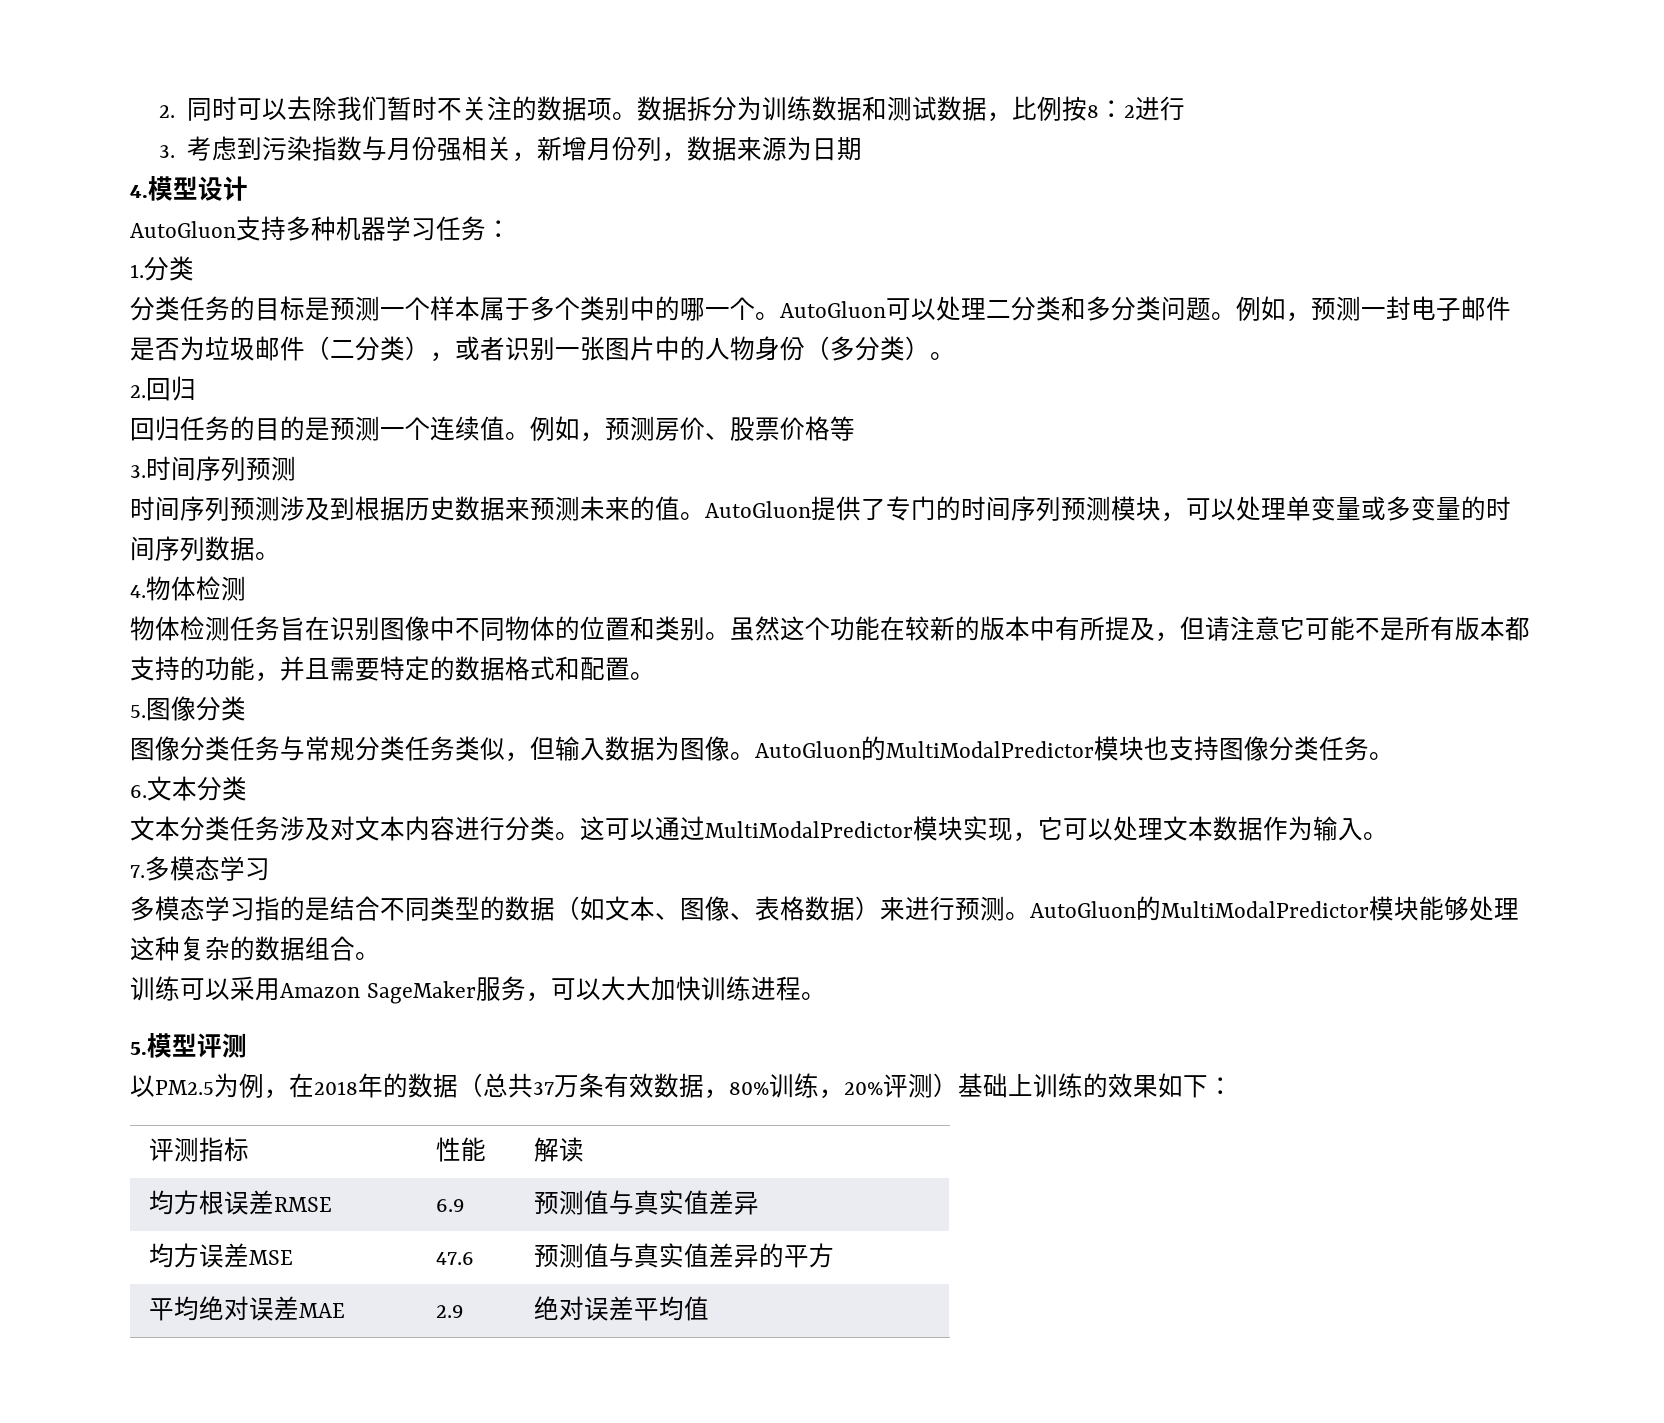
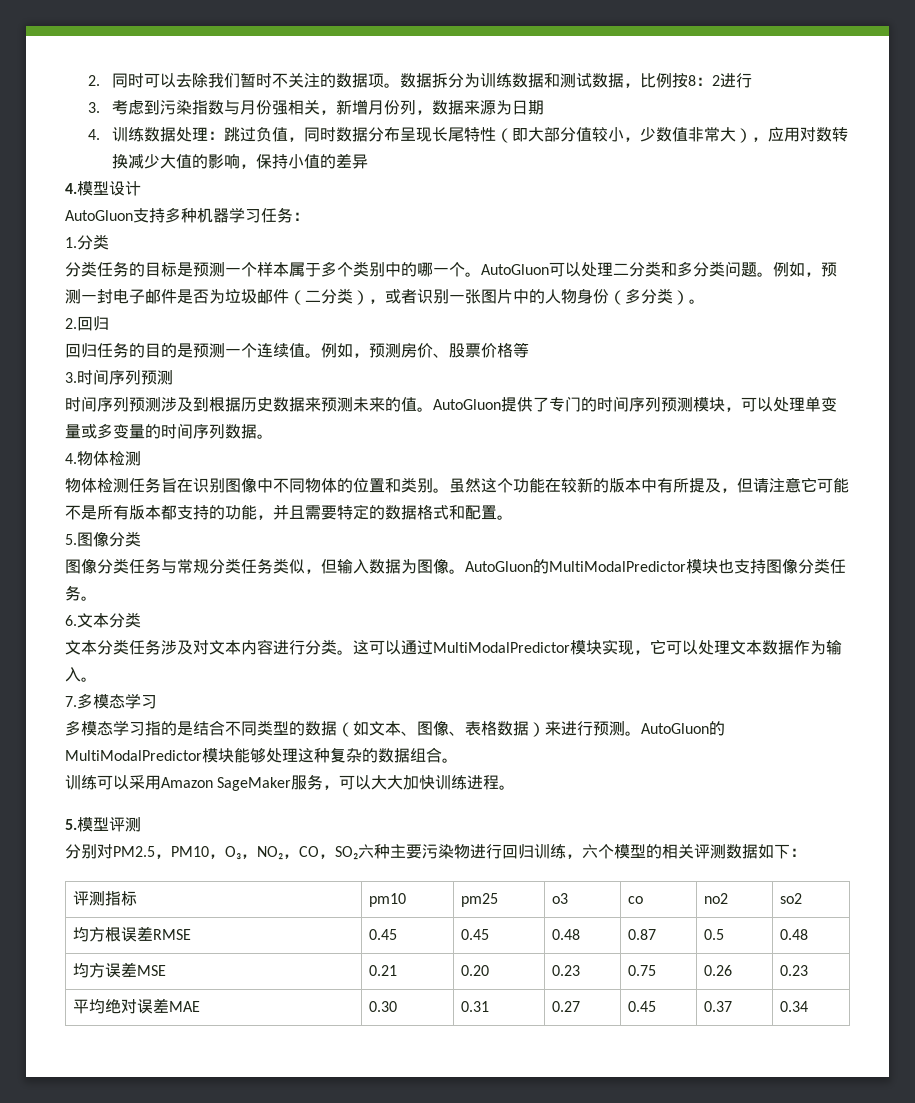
+ 4.训练数据处理：跳过负值，同时数据分布呈现长尾特性（即大部分值较小，少数值非常大），应用对数转换减少大值的影响，保持小值的差异
- 以PM2.5为例，在2018年的数据（总共37万条有效数据，80%训练，20%评测）基础上训练的效果如下：
- 评测指标 | 性能 | 解读
- 均方根误差RMSE | 6.9 | 预测值与真实值差异
- 均方误差MSE | 47.6 | 预测值与真实值差异的平方
- 平均绝对误差MAE | 2.9 | 绝对误差平均值
+ 分别对PM2.5，PM10，O₃，NO₂，CO，SO₂六种主要污染物进行回归训练，六个模型的相关评测数据如下：
+ 评测指标 | pm10 | pm25 | o3 | co | no2 | so2
+ 均方根误差RMSE | 0.45 | 0.45 | 0.48 | 0.87 | 0.5 | 0.48
+ 均方误差MSE | 0.21 | 0.20 | 0.23 | 0.75 | 0.26 | 0.23
+ 平均绝对误差MAE | 0.30 | 0.31 | 0.27 | 0.45 | 0.37 | 0.34

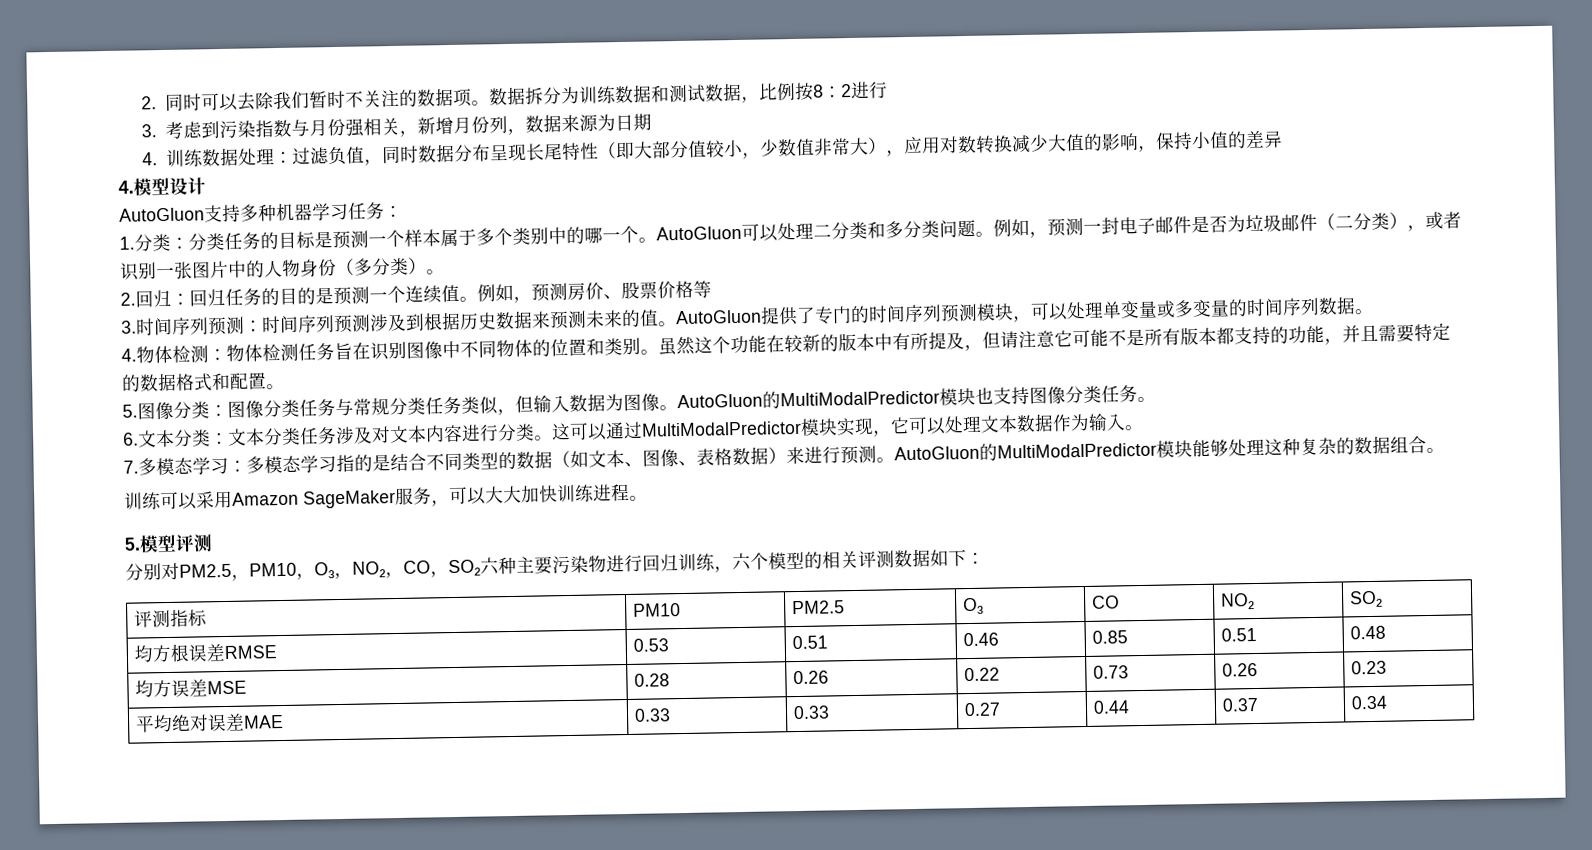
- 4.训练数据处理：跳过负值，同时数据分布呈现长尾特性（即大部分值较小，少数值非常大），应用对数转换减少大值的影响，保持小值的差异
+ 4.训练数据处理：过滤负值，同时数据分布呈现长尾特性（即大部分值较小，少数值非常大），应用对数转换减少大值的影响，保持小值的差异
- 1.分类
- 分类任务的目标是预测一个样本属于多个类别中的哪一个。
+ 1.分类：分类任务的目标是预测一个样本属于多个类别中的哪一个。
- 2.回归
- 回归任务的目的是预测一个连续值。
+ 2.回归：回归任务的目的是预测一个连续值。
- 3.时间序列预测
- 时间序列预测涉及到根据历史数据来预测未来的值。
+ 3.时间序列预测：时间序列预测涉及到根据历史数据来预测未来的值。
- 4.物体检测
- 物体检测任务旨在识别图像中不同物体的位置和类别。
+ 4.物体检测：物体检测任务旨在识别图像中不同物体的位置和类别。
- 5.图像分类
- 图像分类任务与常规分类任务类似，但输入数据为图像。
+ 5.图像分类：图像分类任务与常规分类任务类似，但输入数据为图像。
- 6.文本分类
- 文本分类任务涉及对文本内容进行分类。
+ 6.文本分类：文本分类任务涉及对文本内容进行分类。
- 7.多模态学习
- 多模态学习指的是结合不同类型的数据（如文本、图像、表格数据）来进行预测。
+ 7.多模态学习：多模态学习指的是结合不同类型的数据（如文本、图像、表格数据）来进行预测。
- 评测指标 | pm10 | pm25 | o3 | co | no2 | so2
+ 评测指标 | PM10 | PM2.5 | O₃ | CO | NO₂ | SO₂
- 均方根误差RMSE | 0.45 | 0.45 | 0.48 | 0.87 | 0.5 | 0.48
+ 均方根误差RMSE | 0.53 | 0.51 | 0.46 | 0.85 | 0.51 | 0.48
- 均方误差MSE | 0.21 | 0.20 | 0.23 | 0.75 | 0.26 | 0.23
+ 均方误差MSE | 0.28 | 0.26 | 0.22 | 0.73 | 0.26 | 0.23
- 平均绝对误差MAE | 0.30 | 0.31 | 0.27 | 0.45 | 0.37 | 0.34
+ 平均绝对误差MAE | 0.33 | 0.33 | 0.27 | 0.44 | 0.37 | 0.34

